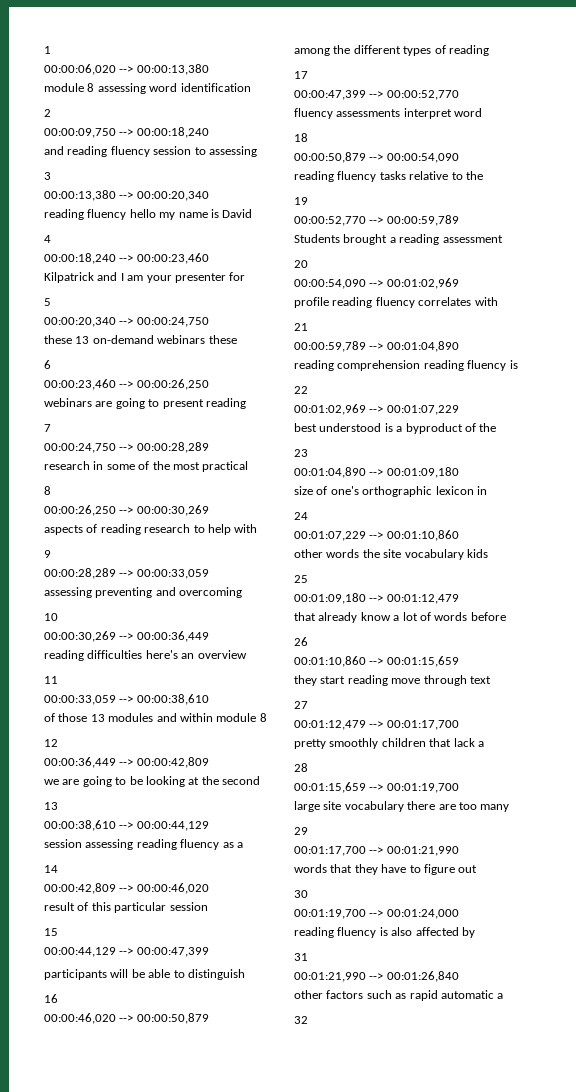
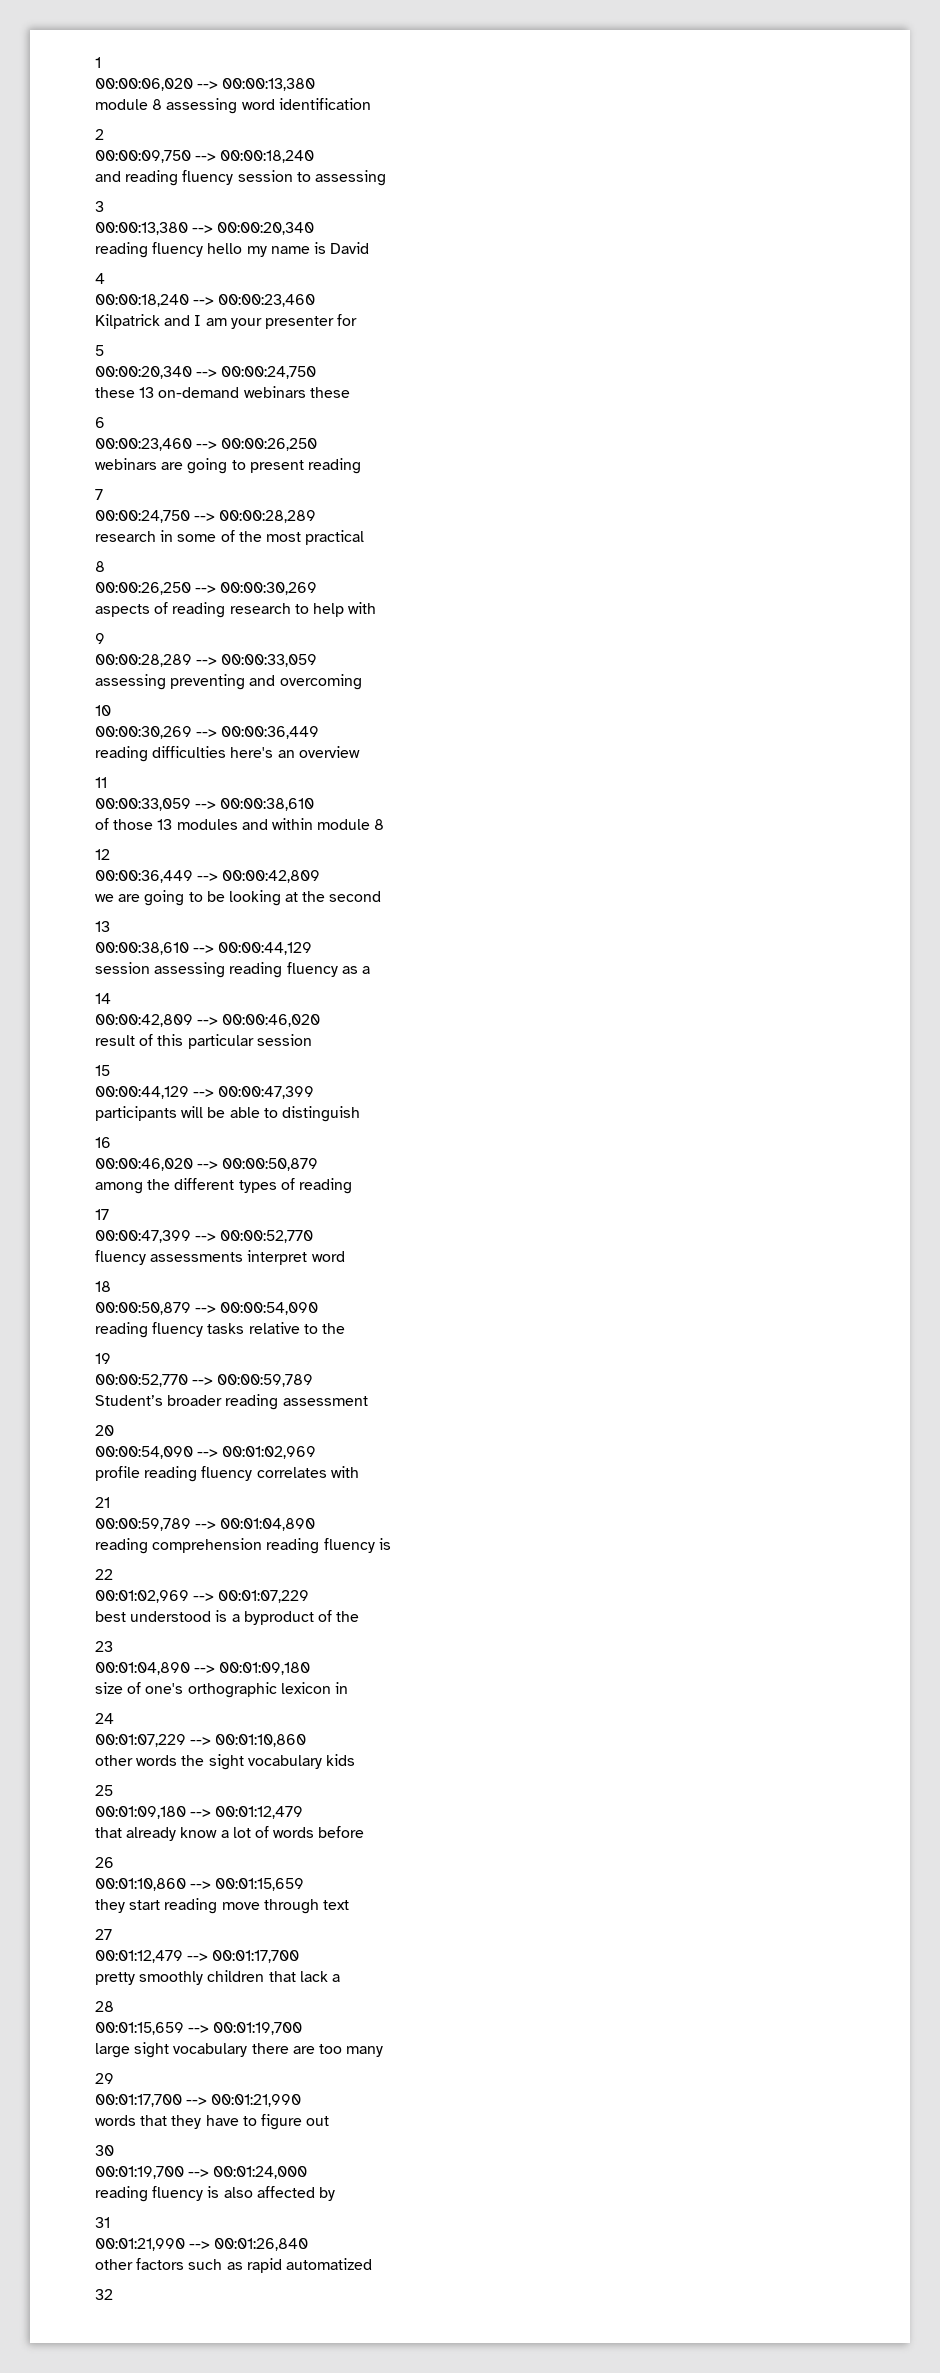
- Students brought a reading assessment
+ Student’s broader reading assessment
- other words the site vocabulary kids
+ other words the sight vocabulary kids
- large site vocabulary there are too many
+ large sight vocabulary there are too many
- other factors such as rapid automatic a
+ other factors such as rapid automatized

